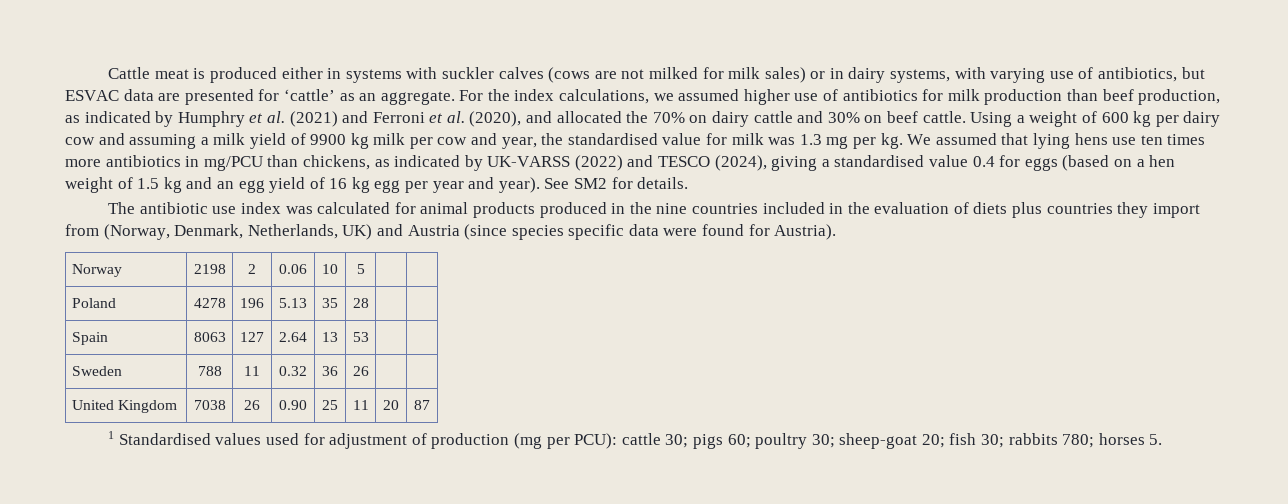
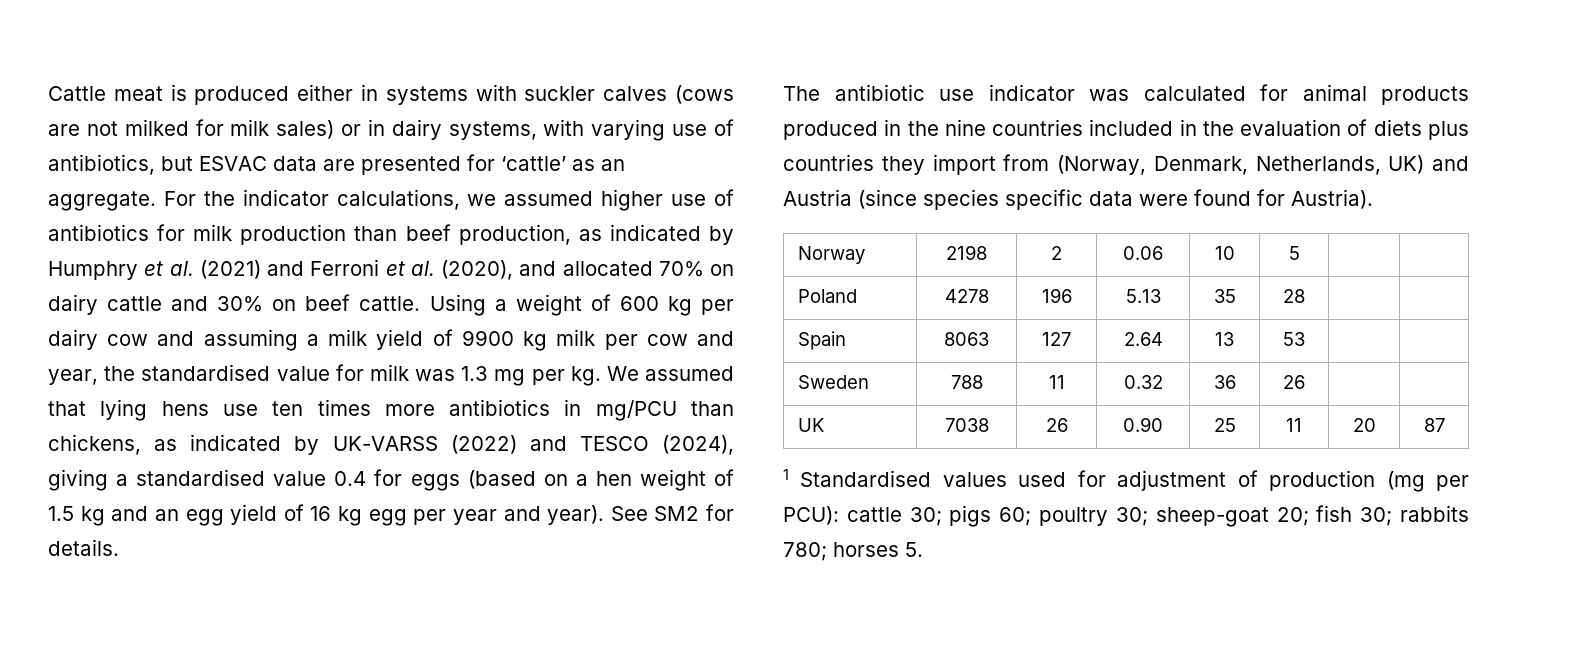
- For the index calculations, we assumed higher use of antibiotics for milk production than beef production, as indicated by Humphry et al. (2021) and Ferroni et al. (2020), and allocated the 70% on dairy cattle and 30% on beef cattle.
+ For the indicator calculations, we assumed higher use of antibiotics for milk production than beef production, as indicated by Humphry et al. (2021) and Ferroni et al. (2020), and allocated 70% on dairy cattle and 30% on beef cattle.
- The antibiotic use index was calculated for animal products produced in the nine countries included in the evaluation of diets plus countries they import from (Norway, Denmark, Netherlands, UK) and Austria (since species specific data were found for Austria).
+ The antibiotic use indicator was calculated for animal products produced in the nine countries included in the evaluation of diets plus countries they import from (Norway, Denmark, Netherlands, UK) and Austria (since species specific data were found for Austria).
- United Kingdom | 7038 | 26 | 0.90 | 25 | 11 | 20 | 87
+ UK | 7038 | 26 | 0.90 | 25 | 11 | 20 | 87

